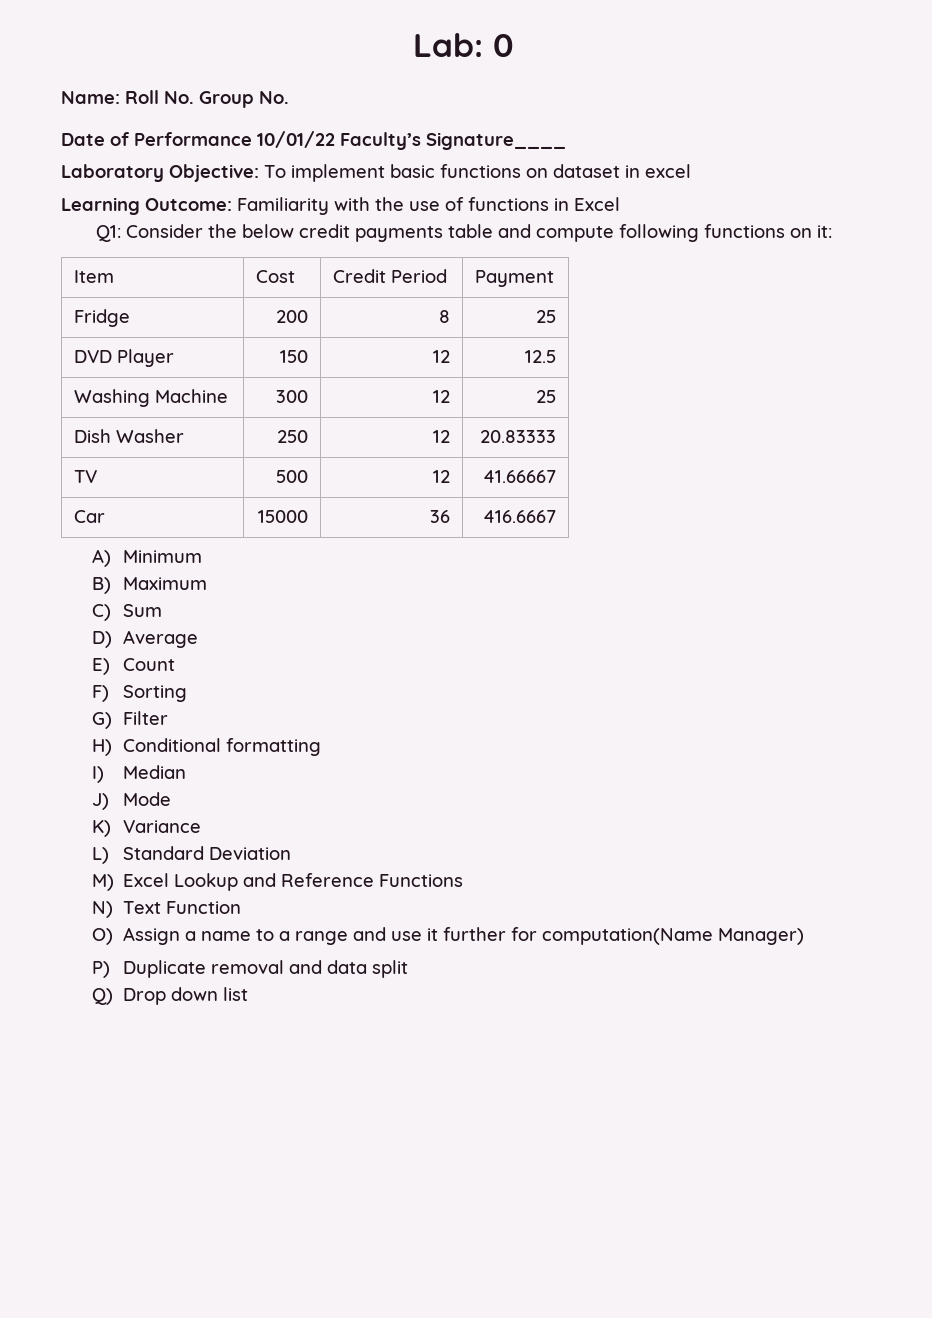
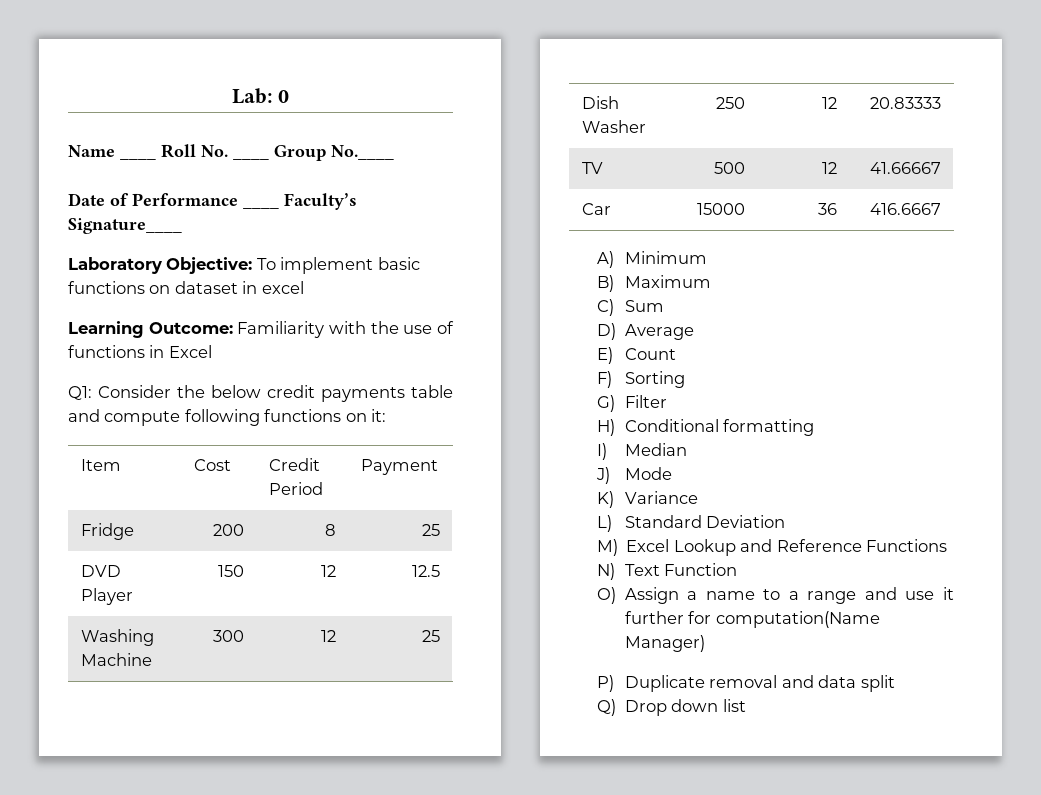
- Name: Roll No. Group No.
+ Name ____ Roll No. ____ Group No.____
- Date of Performance 10/01/22 Faculty’s Signature____
+ Date of Performance ____ Faculty’s Signature____

